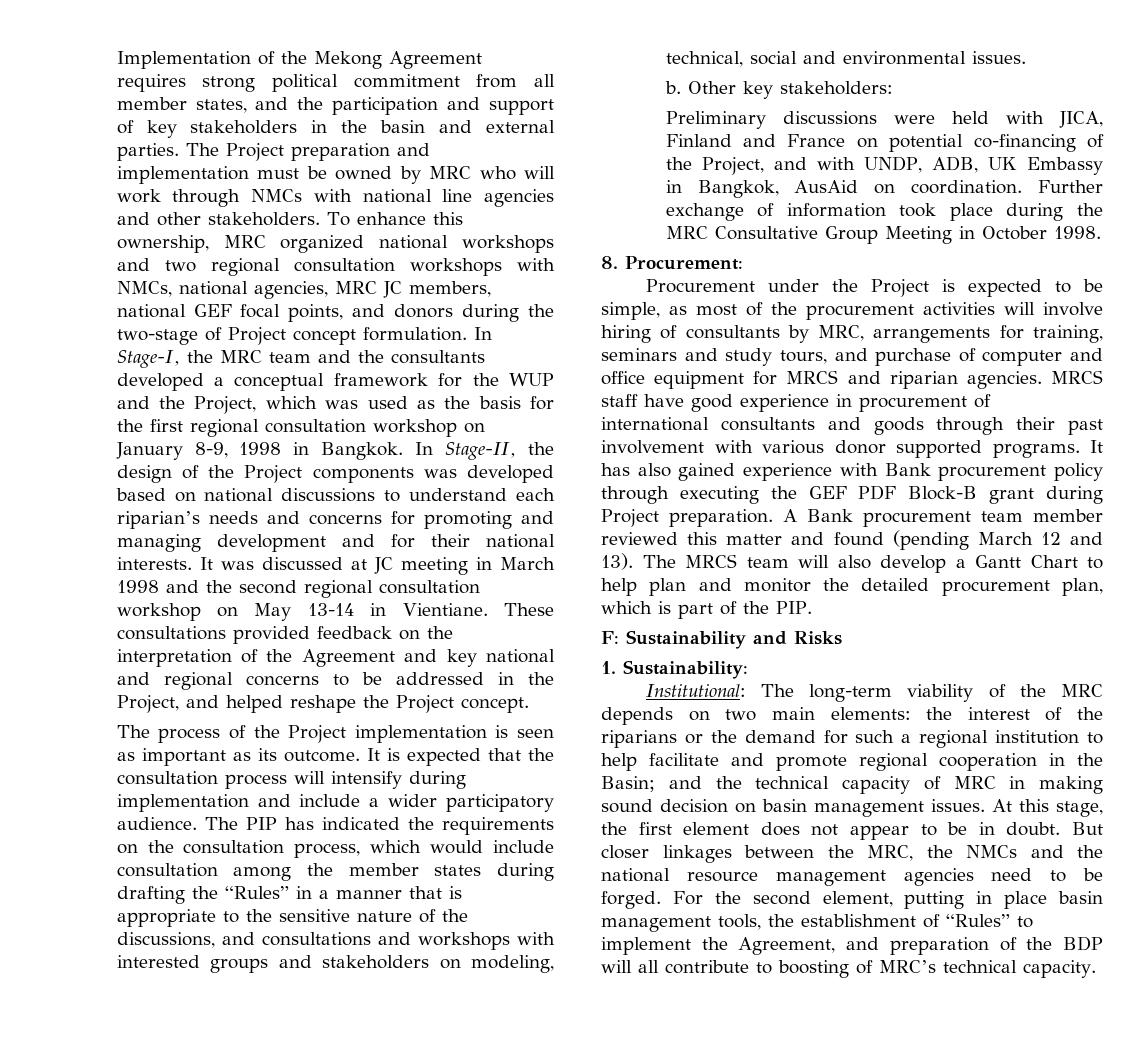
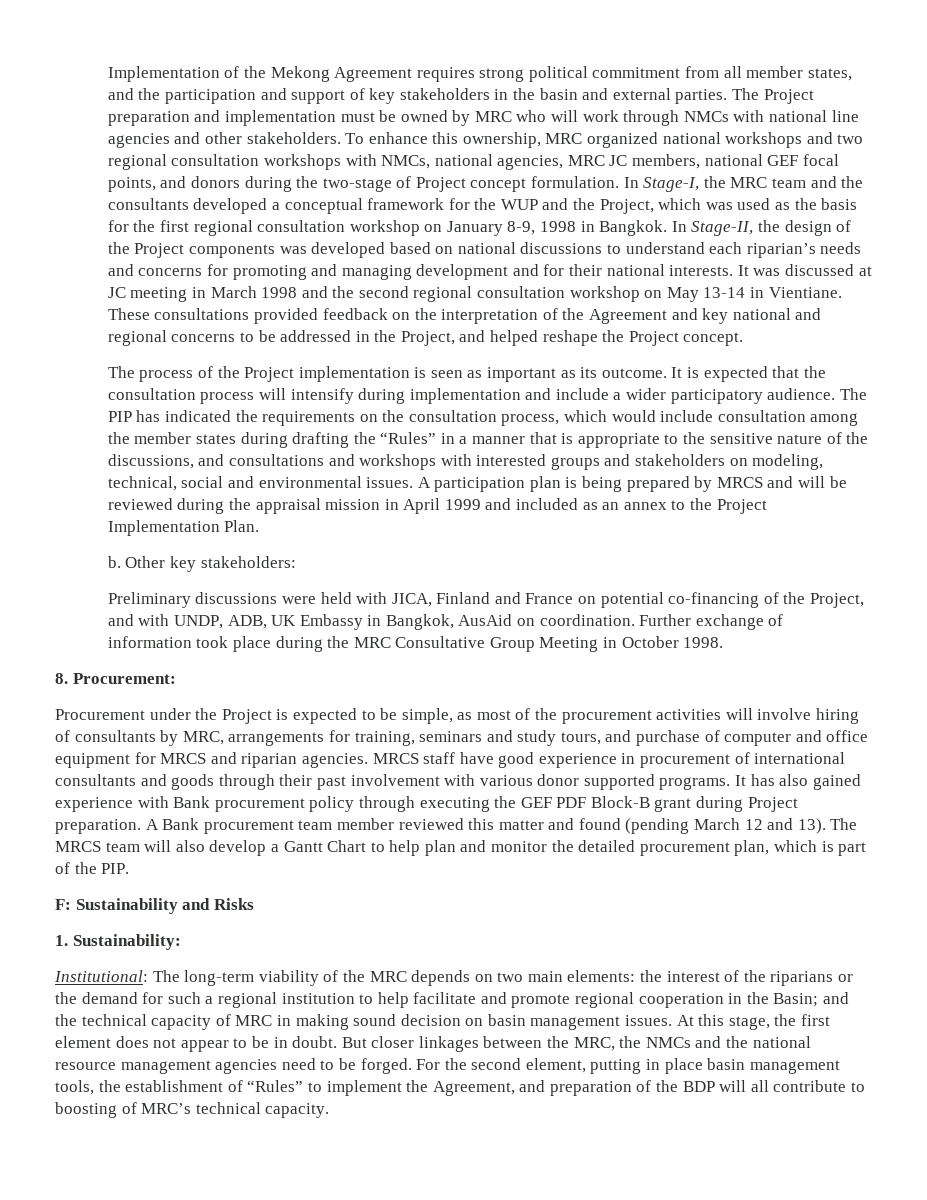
+ A participation plan is being prepared by MRCS and will be reviewed during the appraisal mission in April 1999 and included as an annex to the Project Implementation Plan.

